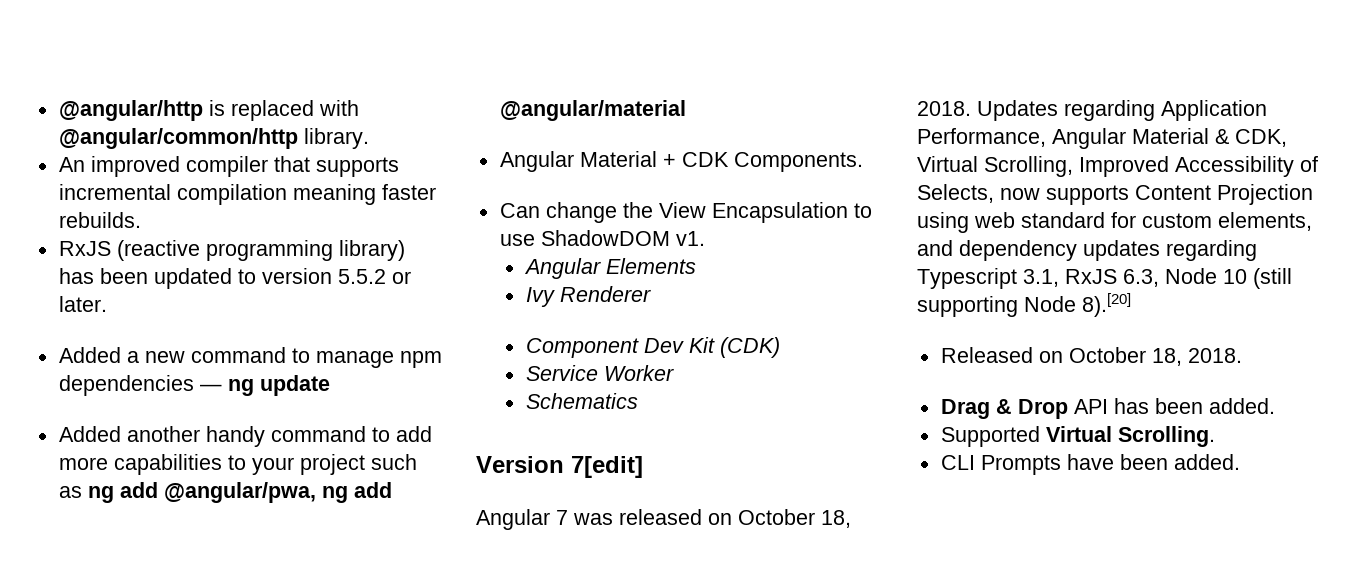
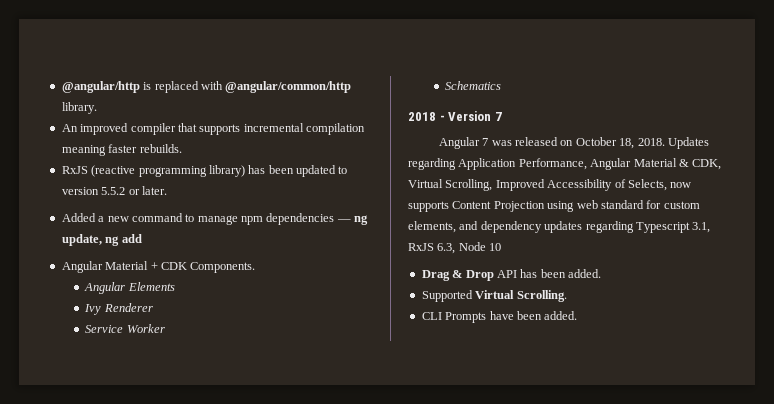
- Added a new command to manage npm dependencies — ng update
- Added another handy command to add more capabilities to your project such as ng add @angular/pwa, ng add @angular/material
+ Added a new command to manage npm dependencies — ng update, ng add
- Can change the View Encapsulation to use ShadowDOM v1.
- Component Dev Kit (CDK)
- Version 7[edit]
+ 2018 - Version 7
- Updates regarding Application Performance, Angular Material & CDK, Virtual Scrolling, Improved Accessibility of Selects, now supports Content Projection using web standard for custom elements, and dependency updates regarding Typescript 3.1, RxJS 6.3, Node 10 (still supporting Node 8).[20]
- Released on October 18, 2018.
+ Updates regarding Application Performance, Angular Material & CDK, Virtual Scrolling, Improved Accessibility of Selects, now supports Content Projection using web standard for custom elements, and dependency updates regarding Typescript 3.1, RxJS 6.3, Node 10

